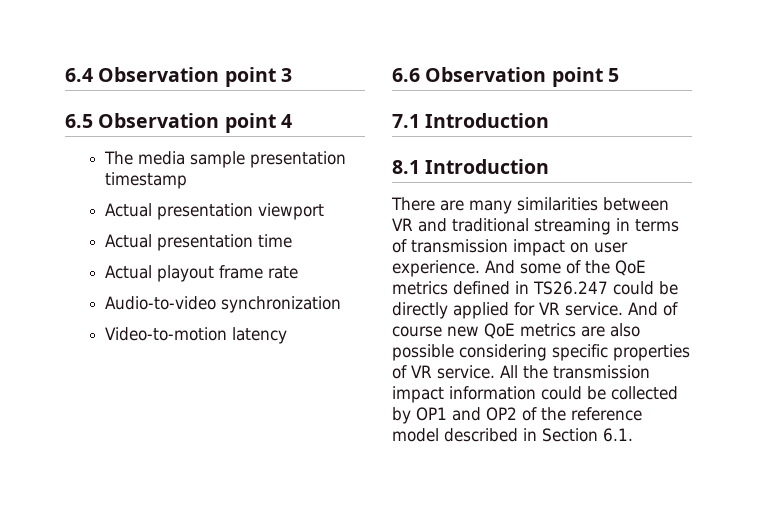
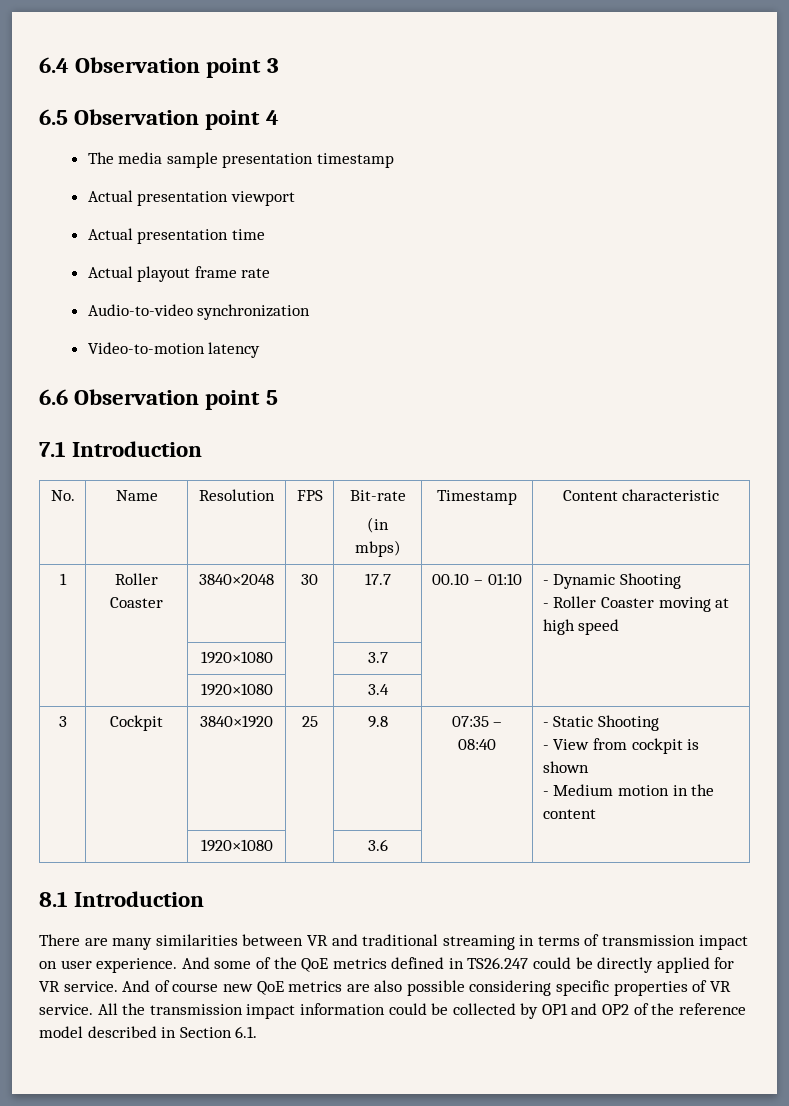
+ No. | Name | Resolution | FPS | Bit-rate
+ (in mbps) | Timestamp | Content characteristic
+ 1 | Roller Coaster | 3840×2048 | 30 | 17.7 | 00.10 – 01:10 | - Dynamic Shooting
+ - Roller Coaster moving at high speed
+ | | 1920×1080 | | 3.7 | |
+ | | 1920×1080 | | 3.4 | |
+ 3 | Cockpit | 3840×1920 | 25 | 9.8 | 07:35 – 08:40 | - Static Shooting
+ - View from cockpit is shown
+ - Medium motion in the content
+ | | 1920×1080 | | 3.6 | |

